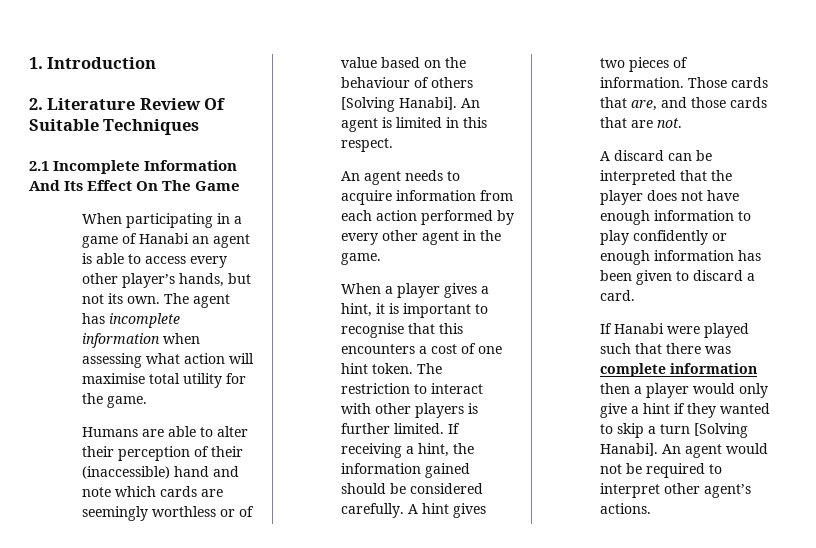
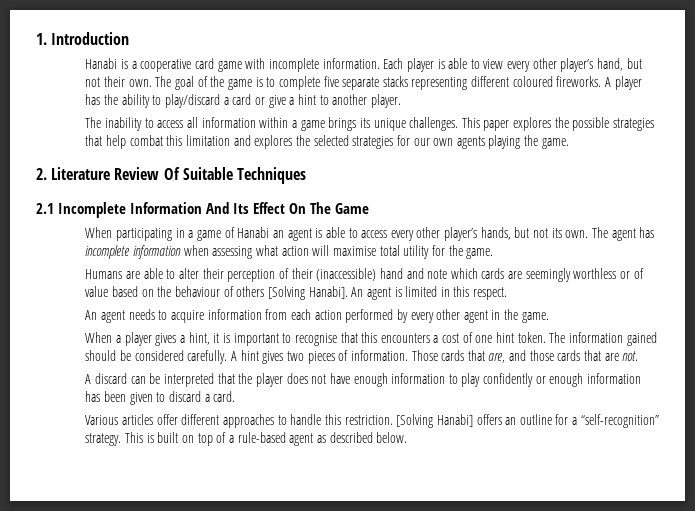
+ Hanabi is a cooperative card game with incomplete information. Each player is able to view every other player’s hand, but not their own. The goal of the game is to complete five separate stacks representing different coloured fireworks. A player has the ability to play/discard a card or give a hint to another player.
+ The inability to access all information within a game brings its unique challenges. This paper explores the possible strategies that help combat this limitation and explores the selected strategies for our own agents playing the game.
- The restriction to interact with other players is further limited. If receiving a hint, the information gained should be considered carefully.
+ The information gained should be considered carefully.
- If Hanabi were played such that there was complete information then a player would only give a hint if they wanted to skip a turn [Solving Hanabi]. An agent would not be required to interpret other agent’s actions.
+ Various articles offer different approaches to handle this restriction. [Solving Hanabi] offers an outline for a “self-recognition” strategy. This is built on top of a rule-based agent as described below.

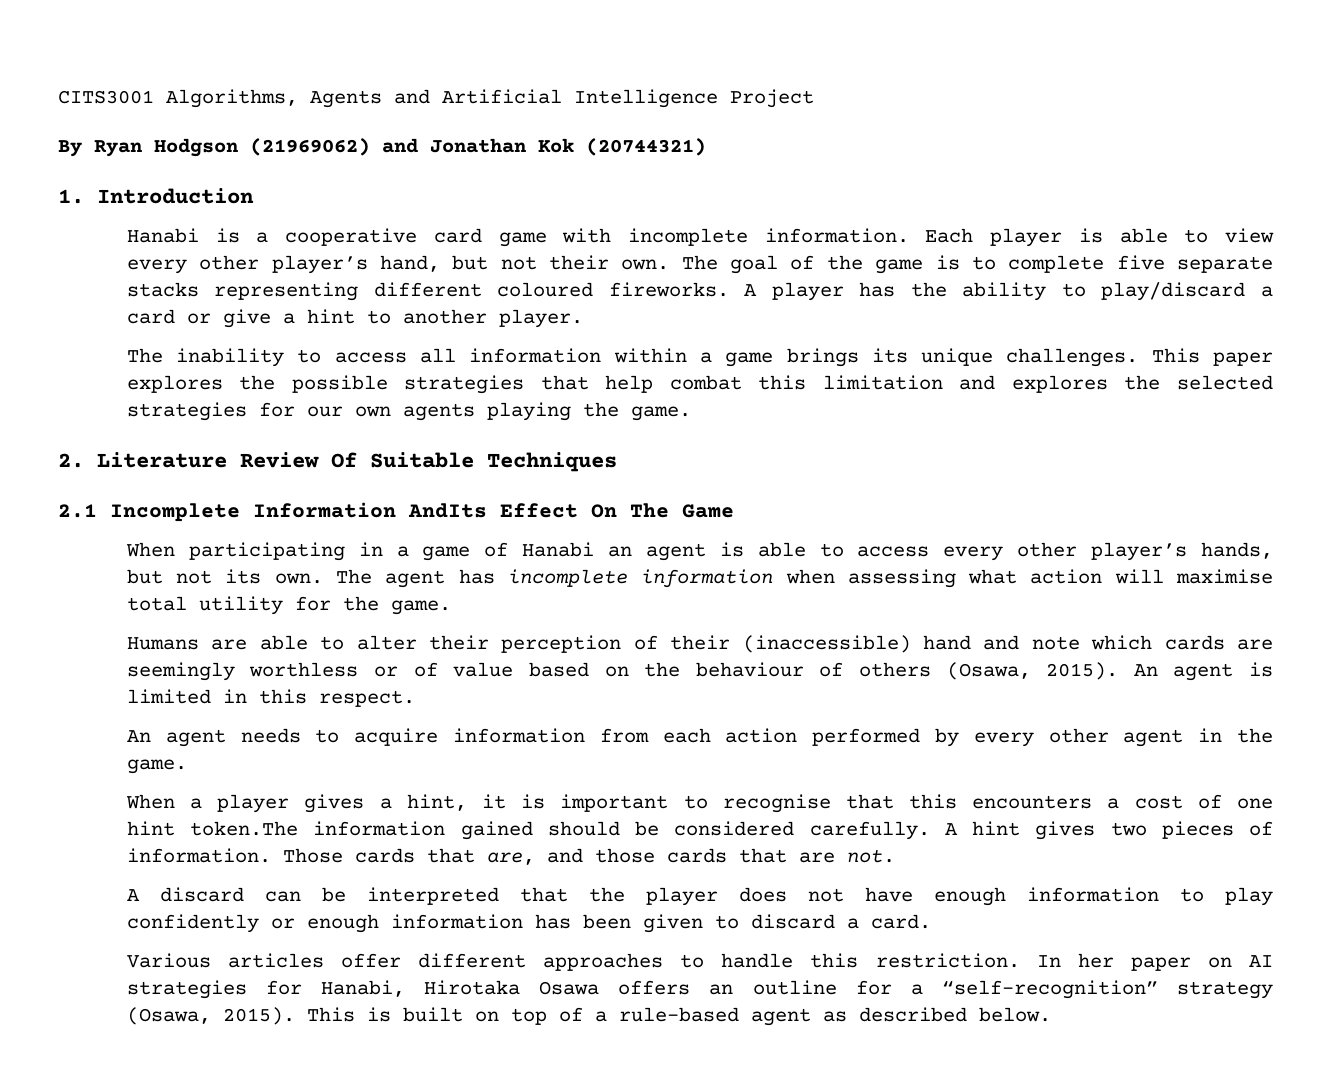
+ CITS3001 Algorithms, Agents and Artificial Intelligence Project
+ By Ryan Hodgson (21969062) and Jonathan Kok (20744321)
- 2.1 Incomplete Information And Its Effect On The Game
+ 2.1 Incomplete Information AndIts Effect On The Game
- Humans are able to alter their perception of their (inaccessible) hand and note which cards are seemingly worthless or of value based on the behaviour of others [Solving Hanabi].
+ Humans are able to alter their perception of their (inaccessible) hand and note which cards are seemingly worthless or of value based on the behaviour of others (Osawa, 2015).
- When a player gives a hint, it is important to recognise that this encounters a cost of one hint token. The information gained should be considered carefully.
+ When a player gives a hint, it is important to recognise that this encounters a cost of one hint token.The information gained should be considered carefully.
- [Solving Hanabi] offers an outline for a “self-recognition” strategy.
+ In her paper on AI strategies for Hanabi, Hirotaka Osawa offers an outline for a “self-recognition” strategy (Osawa, 2015).

